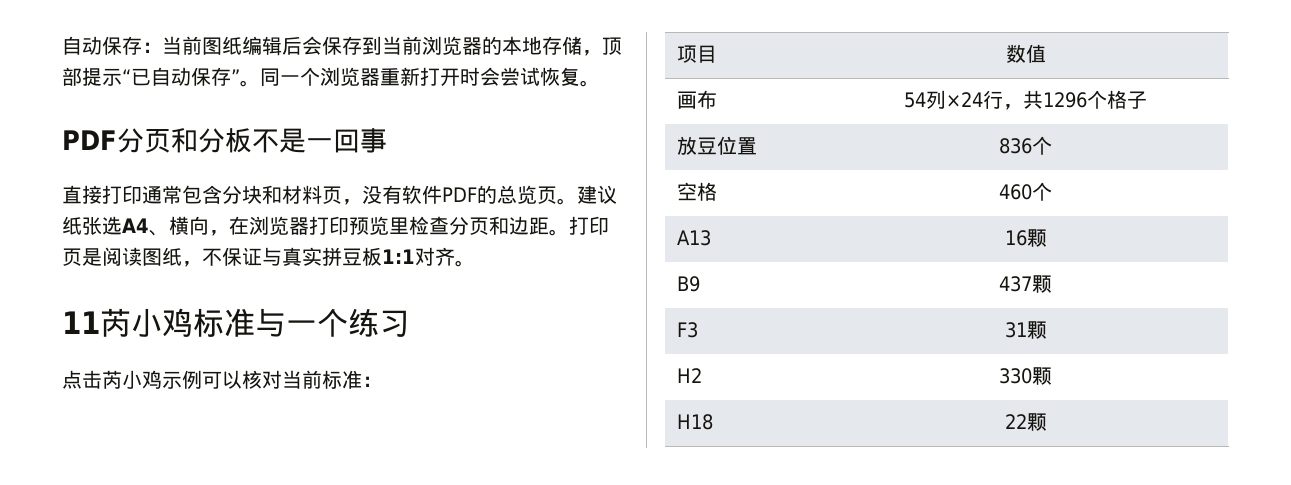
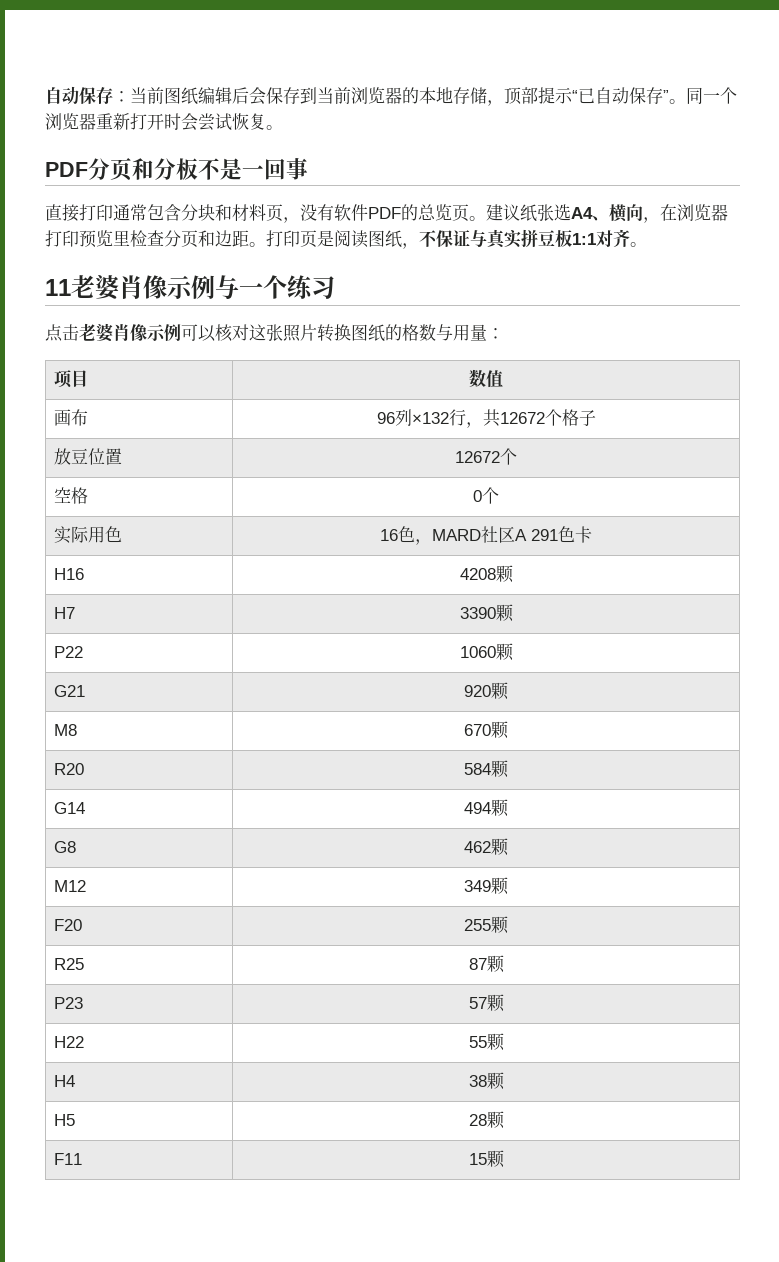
- 11芮小鸡标准与一个练习
+ 11老婆肖像示例与一个练习
- 点击芮小鸡示例可以核对当前标准：
+ 点击老婆肖像示例可以核对这张照片转换图纸的格数与用量：
- 画布 | 54列×24行，共1296个格子
+ 画布 | 96列×132行，共12672个格子
- 放豆位置 | 836个
+ 放豆位置 | 12672个
- 空格 | 460个
- A13 | 16颗
- B9 | 437颗
- F3 | 31颗
- H2 | 330颗
- H18 | 22颗
+ 空格 | 0个
+ 实际用色 | 16色，MARD社区A 291色卡
+ H16 | 4208颗
+ H7 | 3390颗
+ P22 | 1060颗
+ G21 | 920颗
+ M8 | 670颗
+ R20 | 584颗
+ G14 | 494颗
+ G8 | 462颗
+ M12 | 349颗
+ F20 | 255颗
+ R25 | 87颗
+ P23 | 57颗
+ H22 | 55颗
+ H4 | 38颗
+ H5 | 28颗
+ F11 | 15颗

